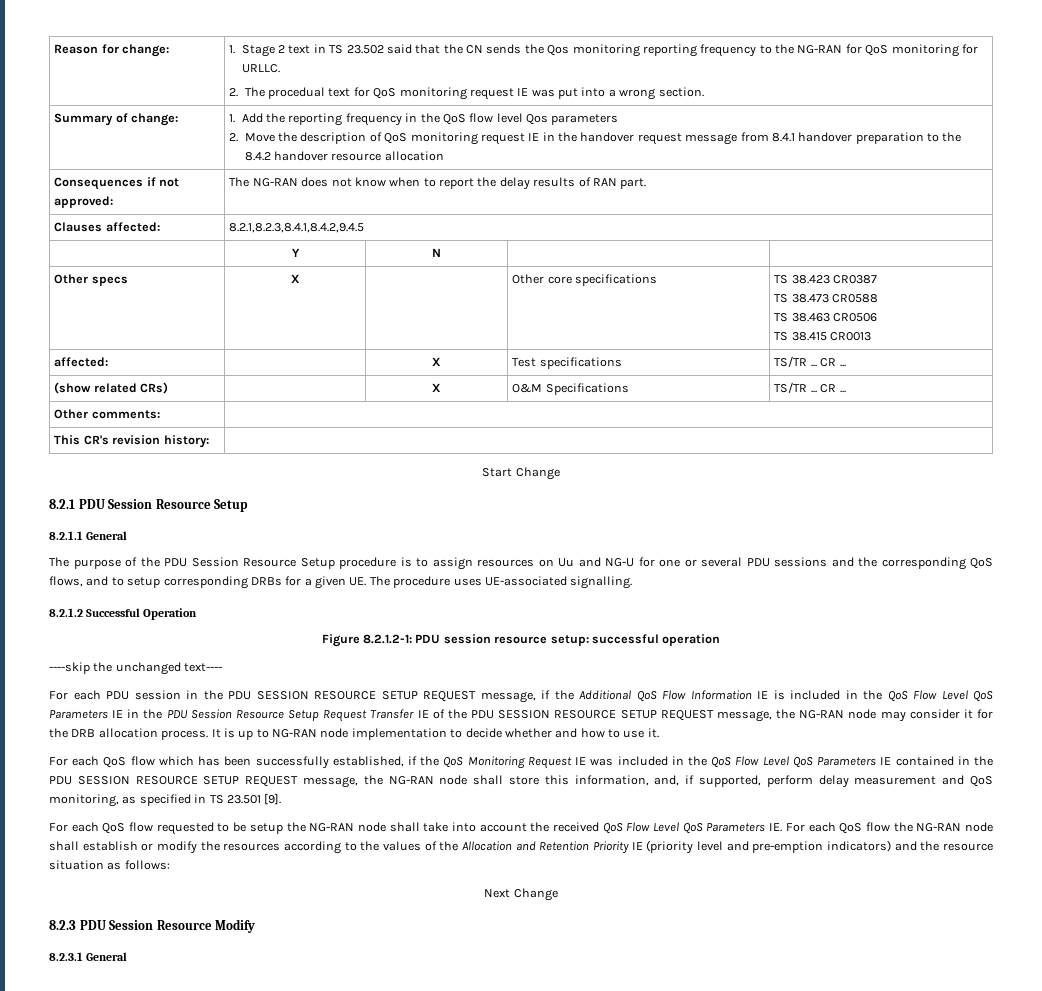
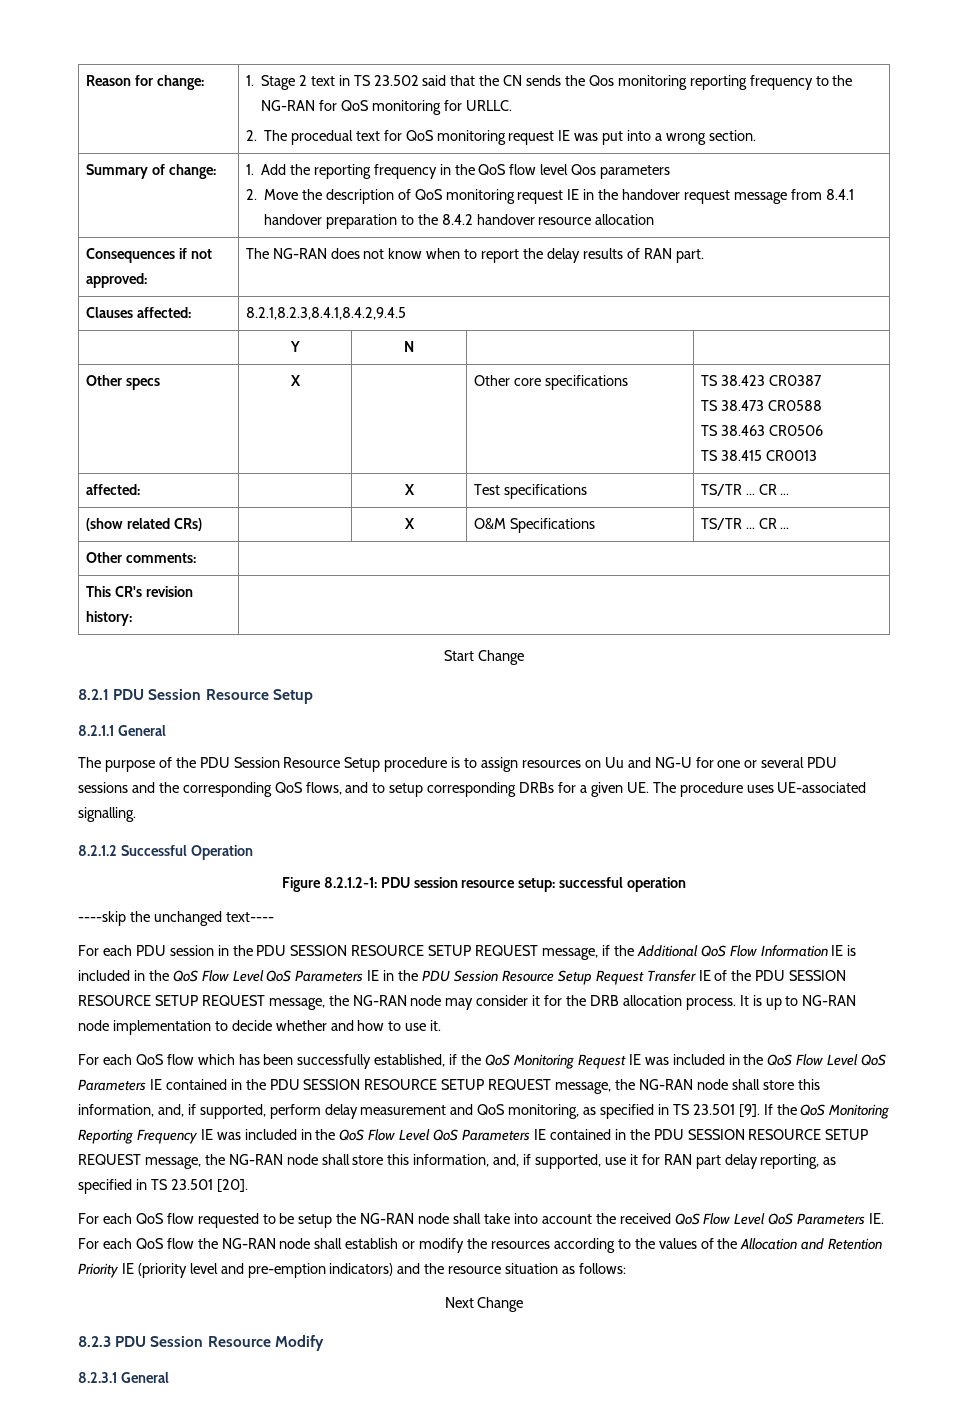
+ If the QoS Monitoring Reporting Frequency IE was included in the QoS Flow Level QoS Parameters IE contained in the PDU SESSION RESOURCE SETUP REQUEST message, the NG-RAN node shall store this information, and, if supported, use it for RAN part delay reporting, as specified in TS 23.501 [20].

